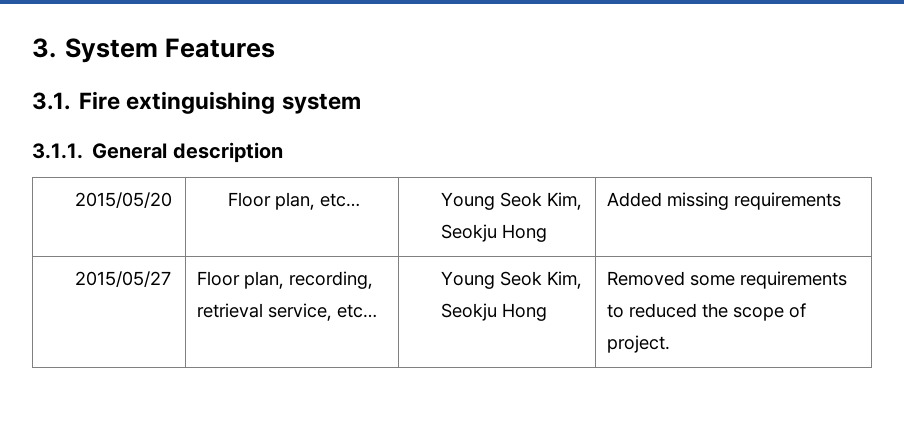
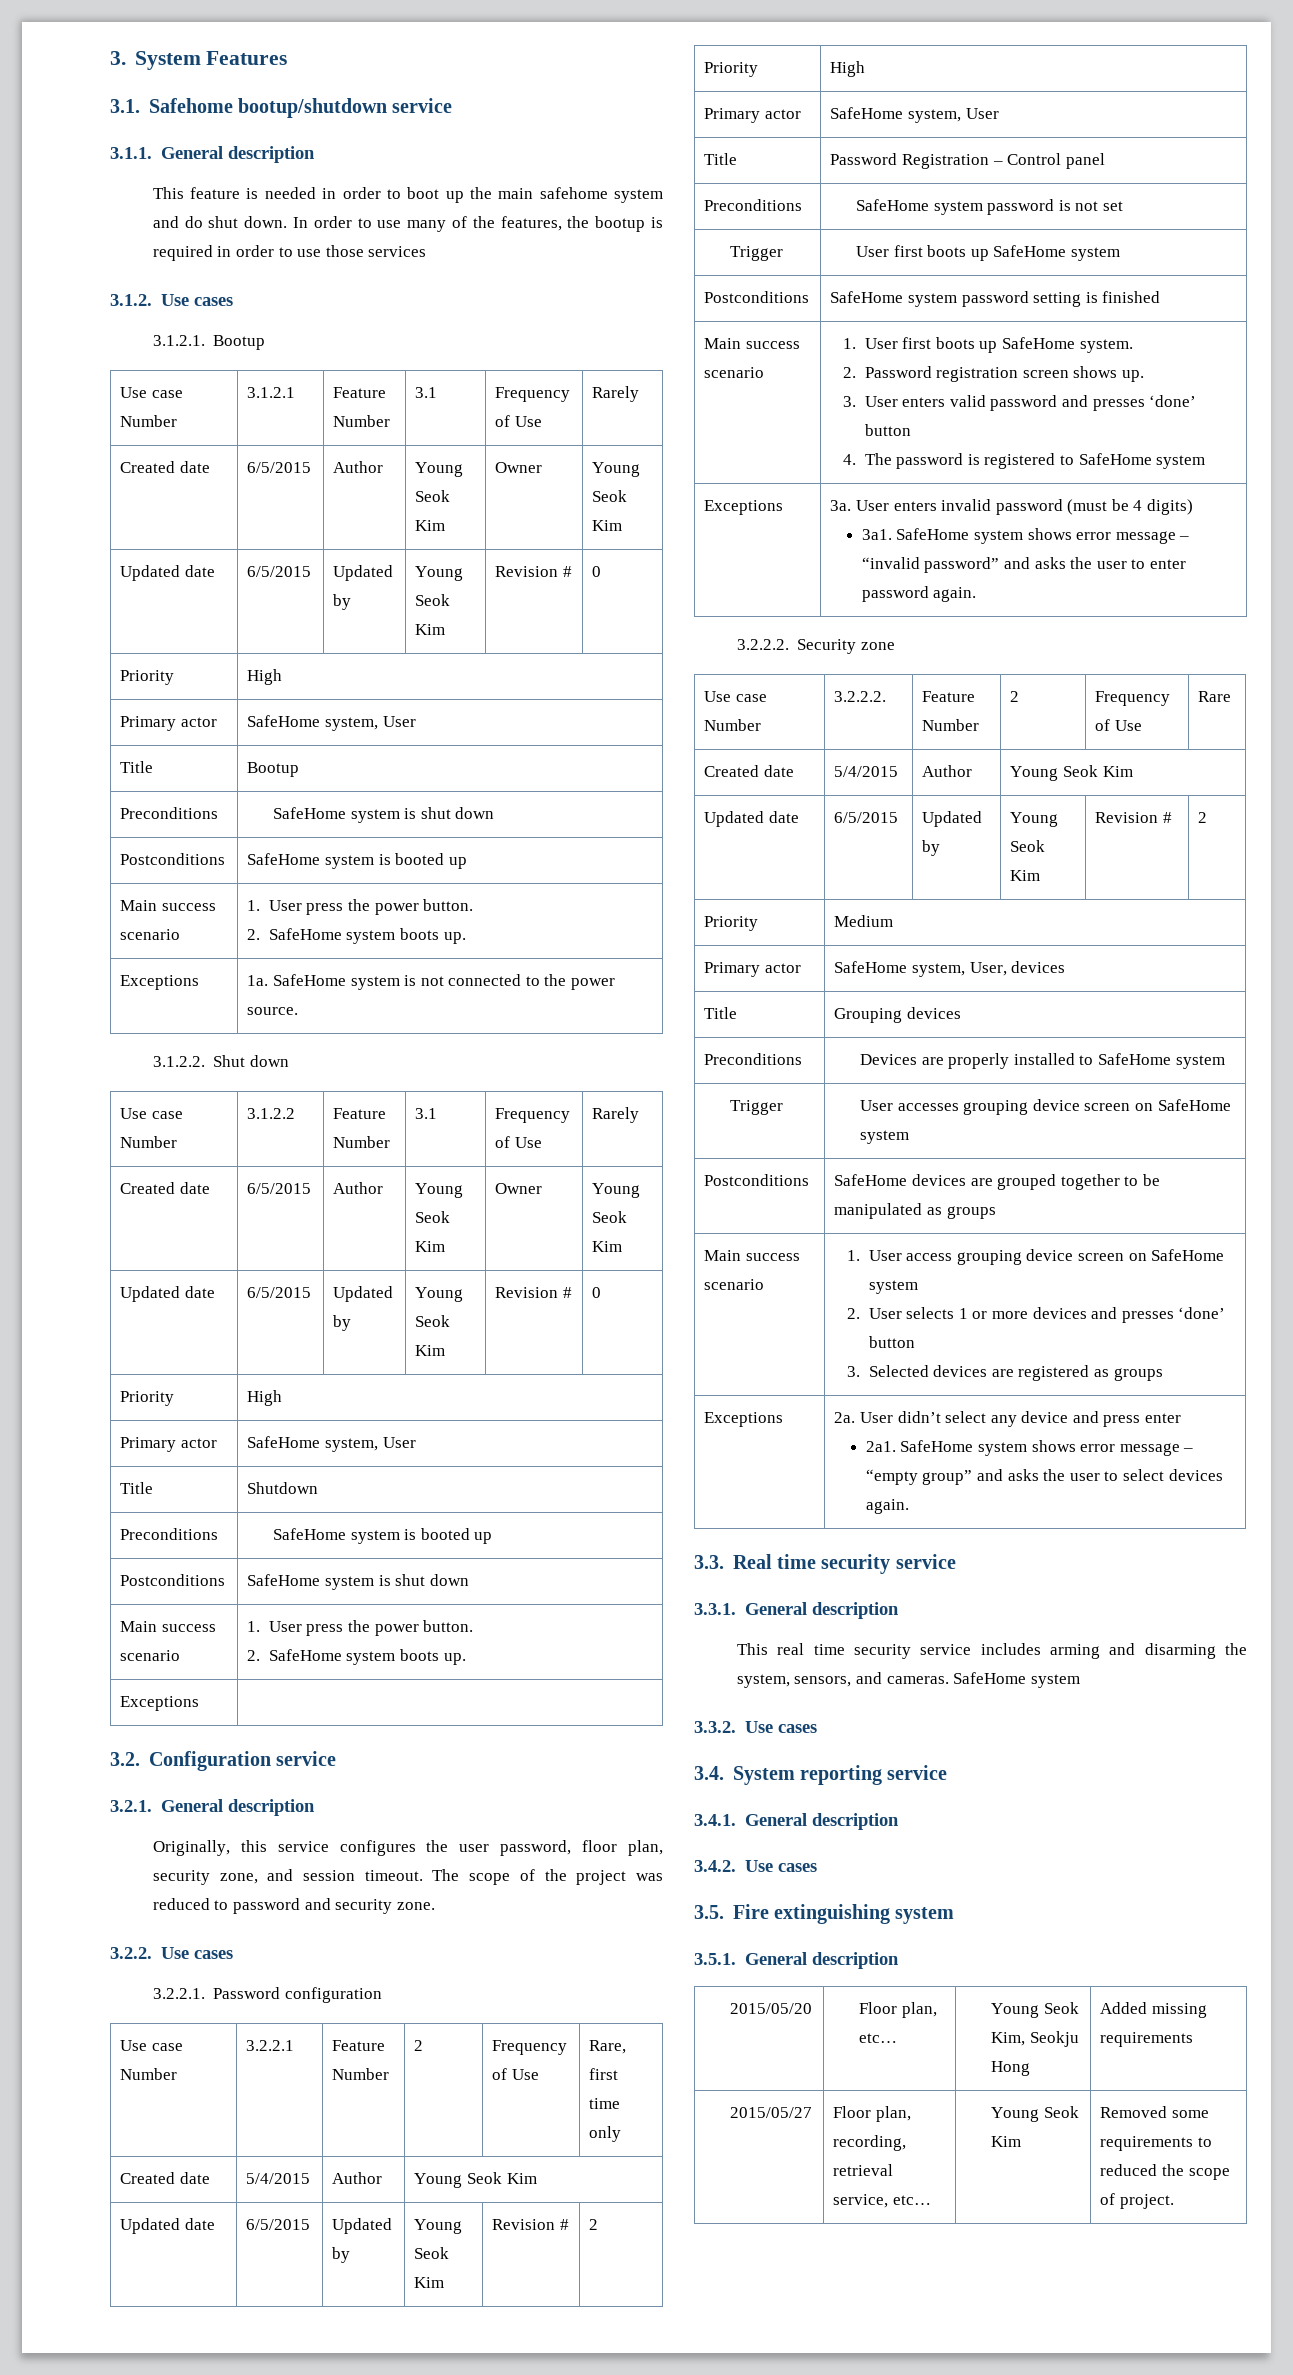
- 3.1. Fire extinguishing system
+ 3.1. Safehome bootup/shutdown service
+ 3.1.1. General description
+ This feature is needed in order to boot up the main safehome system and do shut down. In order to use many of the features, the bootup is required in order to use those services
+ 3.1.2. Use cases
+ 3.1.2.1. Bootup
+ Use case Number | 3.1.2.1 | Feature Number | 3.1 | Frequency of Use | Rarely
+ Created date | 6/5/2015 | Author | Young Seok Kim | Owner | Young Seok Kim
+ Updated date | 6/5/2015 | Updated by | Young Seok Kim | Revision # | 0
+ Priority | High
+ Primary actor | SafeHome system, User
+ Title | Bootup
+ Preconditions | SafeHome system is shut down
+ Postconditions | SafeHome system is booted up
+ Main success scenario | 1. User press the power button.
+ 2. SafeHome system boots up.
+ Exceptions | 1a. SafeHome system is not connected to the power source.
+ 3.1.2.2. Shut down
+ Use case Number | 3.1.2.2 | Feature Number | 3.1 | Frequency of Use | Rarely
+ Created date | 6/5/2015 | Author | Young Seok Kim | Owner | Young Seok Kim
+ Updated date | 6/5/2015 | Updated by | Young Seok Kim | Revision # | 0
+ Priority | High
+ Primary actor | SafeHome system, User
+ Title | Shutdown
+ Preconditions | SafeHome system is booted up
+ Postconditions | SafeHome system is shut down
+ Main success scenario | 1. User press the power button.
+ 2. SafeHome system boots up.
+ Exceptions |
+ 3.2. Configuration service
+ 3.2.1. General description
+ Originally, this service configures the user password, floor plan, security zone, and session timeout. The scope of the project was reduced to password and security zone.
+ 3.2.2. Use cases
+ 3.2.2.1. Password configuration
+ Use case Number | 3.2.2.1 | Feature Number | 2 | Frequency of Use | Rare, first time only
+ Created date | 5/4/2015 | Author | Young Seok Kim
+ Updated date | 6/5/2015 | Updated by | Young Seok Kim | Revision # | 2
+ Priority | High
+ Primary actor | SafeHome system, User
+ Title | Password Registration – Control panel
+ Preconditions | SafeHome system password is not set
+ Trigger | User first boots up SafeHome system
+ Postconditions | SafeHome system password setting is finished
+ Main success scenario | 1. User first boots up SafeHome system.
+ 2. Password registration screen shows up.
+ 3. User enters valid password and presses ‘done’ button
+ 4. The password is registered to SafeHome system
+ Exceptions | 3a. User enters invalid password (must be 4 digits)
+ 3a1. SafeHome system shows error message – “invalid password” and asks the user to enter password again.
+ 3.2.2.2. Security zone
+ Use case Number | 3.2.2.2. | Feature Number | 2 | Frequency of Use | Rare
+ Created date | 5/4/2015 | Author | Young Seok Kim
+ Updated date | 6/5/2015 | Updated by | Young Seok Kim | Revision # | 2
+ Priority | Medium
+ Primary actor | SafeHome system, User, devices
+ Title | Grouping devices
+ Preconditions | Devices are properly installed to SafeHome system
+ Trigger | User accesses grouping device screen on SafeHome system
+ Postconditions | SafeHome devices are grouped together to be manipulated as groups
+ Main success scenario | 1. User access grouping device screen on SafeHome system
+ 2. User selects 1 or more devices and presses ‘done’ button
+ 3. Selected devices are registered as groups
+ Exceptions | 2a. User didn’t select any device and press enter
+ 2a1. SafeHome system shows error message – “empty group” and asks the user to select devices again.
+ 3.3. Real time security service
+ 3.3.1. General description
+ This real time security service includes arming and disarming the system, sensors, and cameras. SafeHome system
+ 3.3.2. Use cases
+ 3.4. System reporting service
+ 3.4.1. General description
+ 3.4.2. Use cases
+ 3.5. Fire extinguishing system
- 3.1.1. General description
+ 3.5.1. General description
- 2015/05/27 | Floor plan, recording, retrieval service, etc… | Young Seok Kim, Seokju Hong | Removed some requirements to reduced the scope of project.
+ 2015/05/27 | Floor plan, recording, retrieval service, etc… | Young Seok Kim | Removed some requirements to reduced the scope of project.

